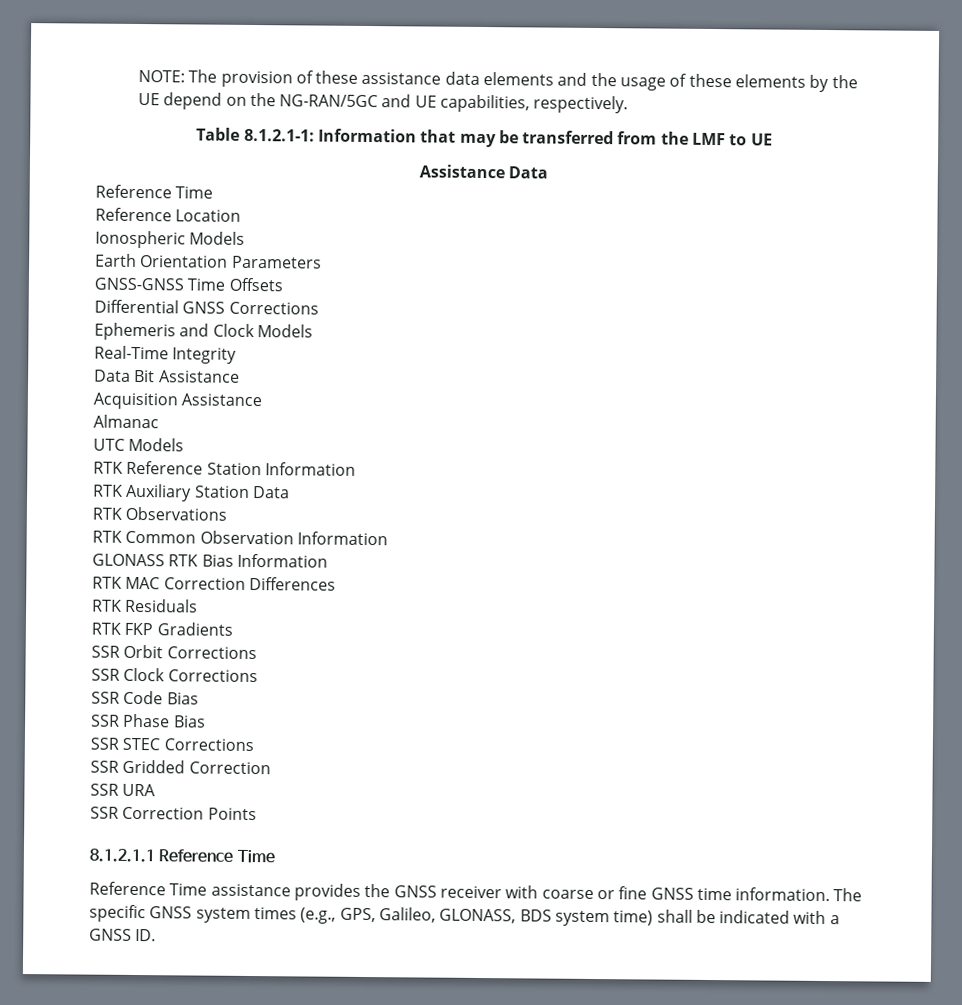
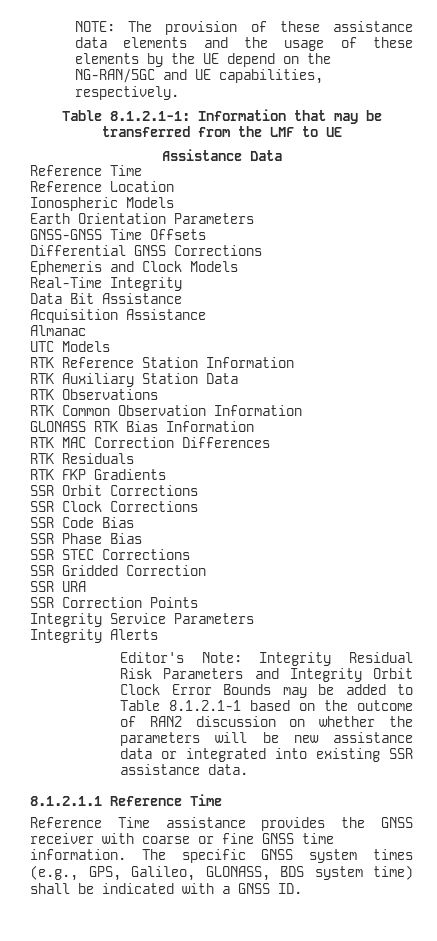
+ Integrity Service Parameters
+ Integrity Alerts
+ Editor's Note: Integrity Residual Risk Parameters and Integrity Orbit Clock Error Bounds may be added to Table 8.1.2.1-1 based on the outcome of RAN2 discussion on whether the parameters will be new assistance data or integrated into existing SSR assistance data.

